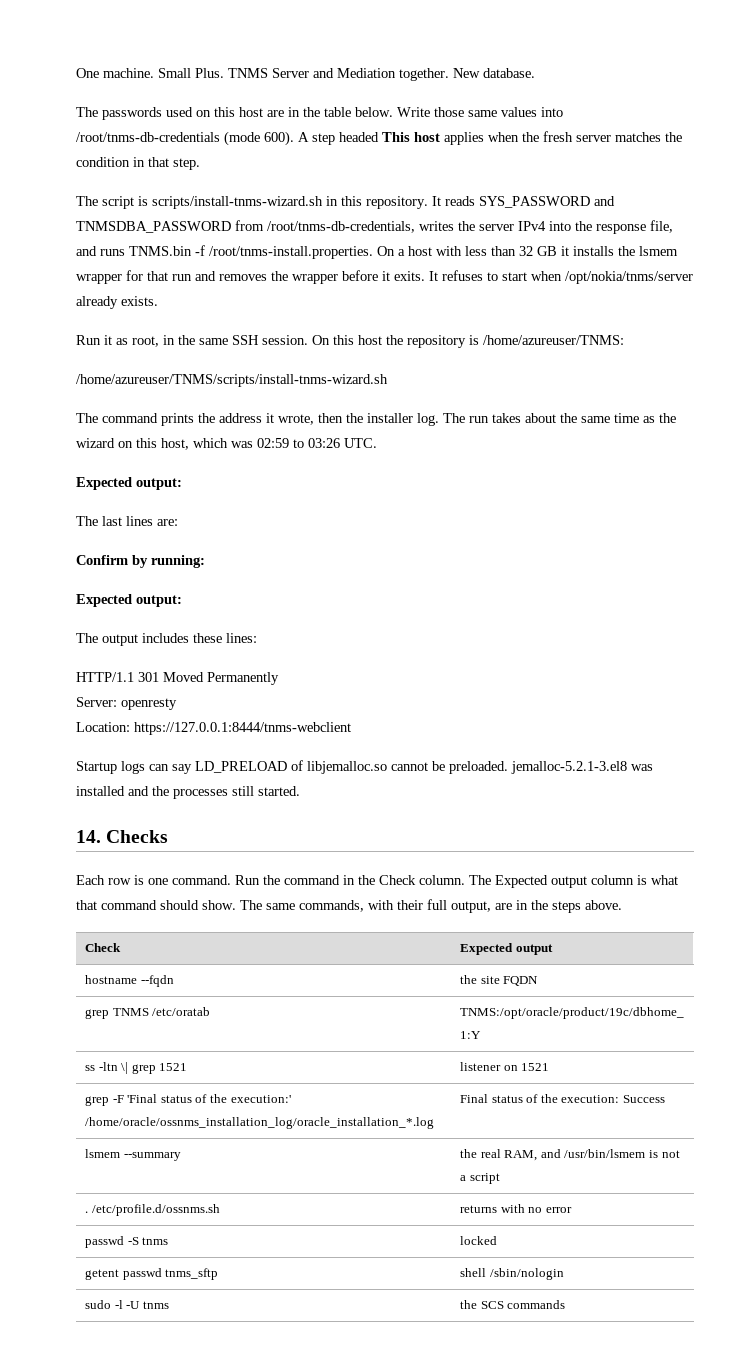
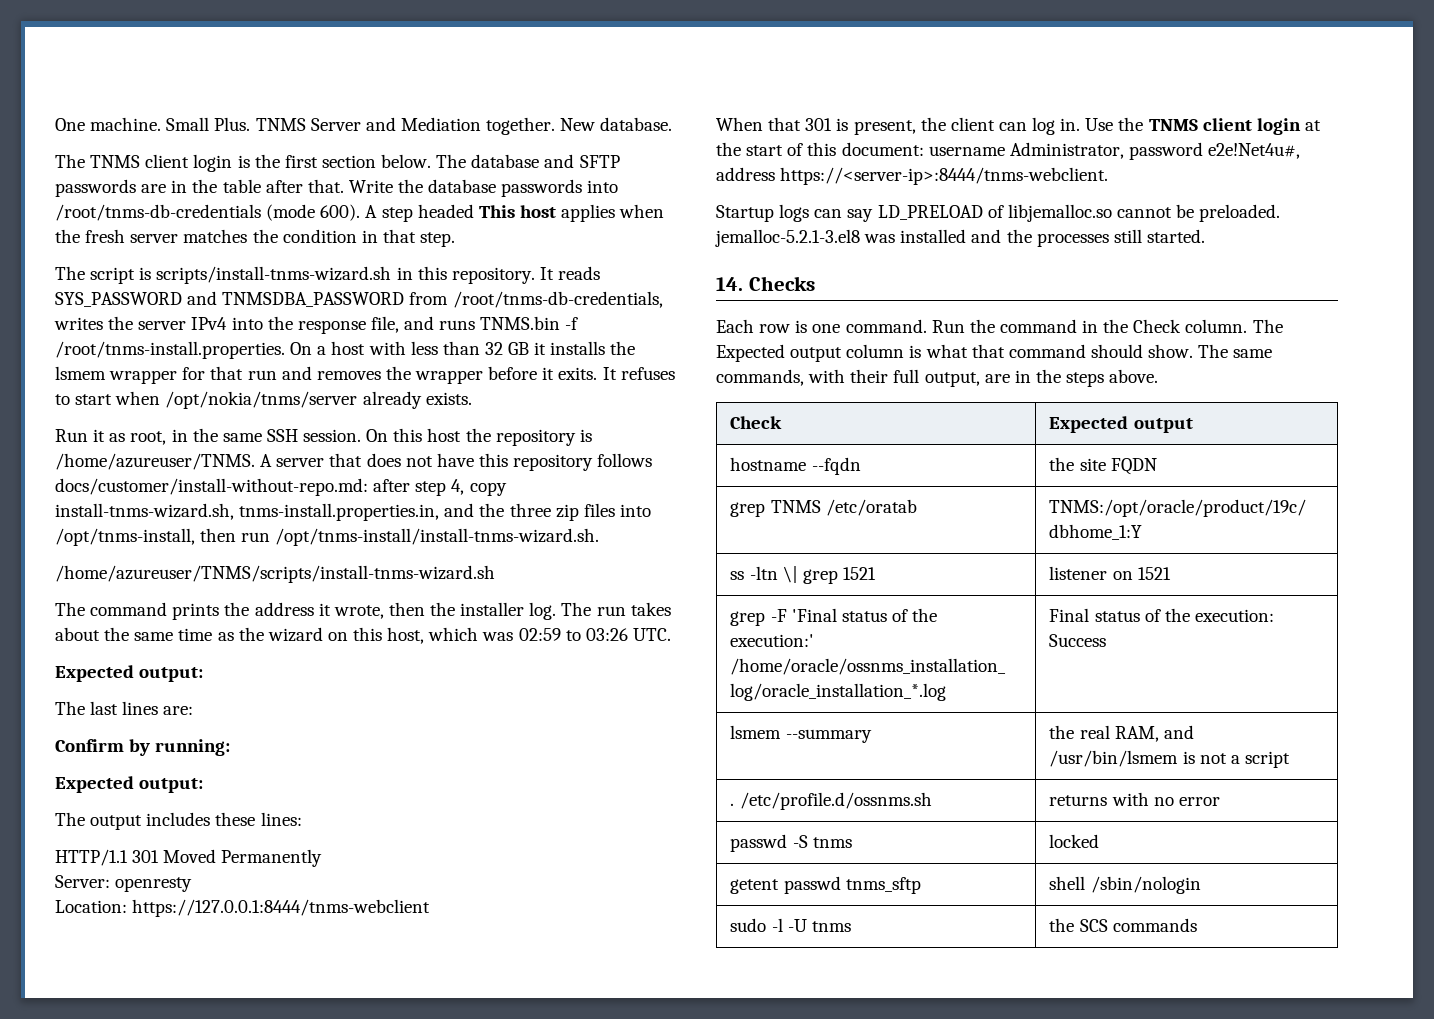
- The passwords used on this host are in the table below. Write those same values into /root/tnms-db-credentials (mode 600).
+ The TNMS client login is the first section below. The database and SFTP passwords are in the table after that. Write the database passwords into /root/tnms-db-credentials (mode 600).
- On this host the repository is /home/azureuser/TNMS:
+ On this host the repository is /home/azureuser/TNMS. A server that does not have this repository follows docs/customer/install-without-repo.md: after step 4, copy install-tnms-wizard.sh, tnms-install.properties.in, and the three zip files into /opt/tnms-install, then run /opt/tnms-install/install-tnms-wizard.sh.
+ When that 301 is present, the client can log in. Use the TNMS client login at the start of this document: username Administrator, password e2e!Net4u#, address https://<server-ip>:8444/tnms-webclient.

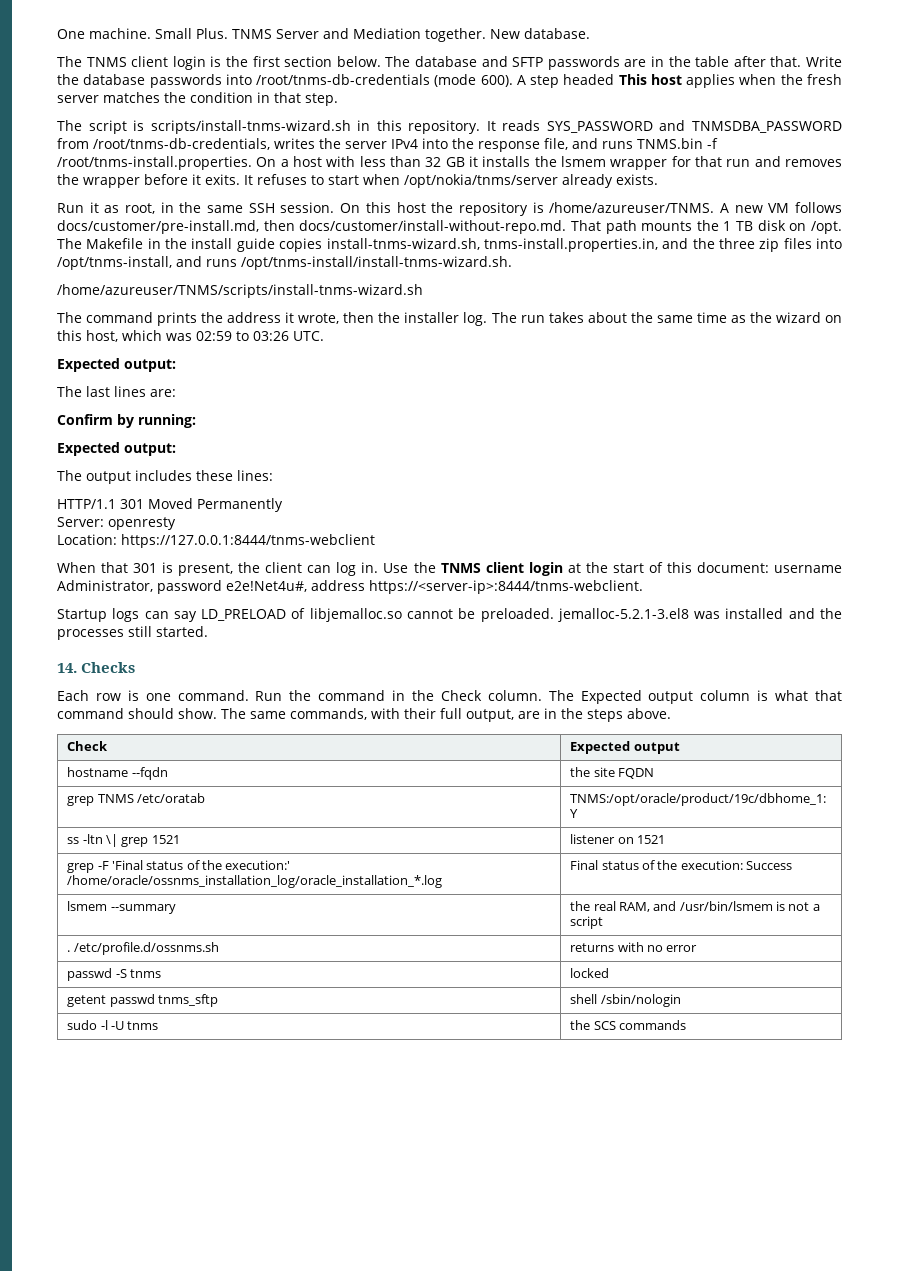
- A server that does not have this repository follows docs/customer/install-without-repo.md: after step 4, copy install-tnms-wizard.sh, tnms-install.properties.in, and the three zip files into /opt/tnms-install, then run /opt/tnms-install/install-tnms-wizard.sh.
+ A new VM follows docs/customer/pre-install.md, then docs/customer/install-without-repo.md. That path mounts the 1 TB disk on /opt. The Makefile in the install guide copies install-tnms-wizard.sh, tnms-install.properties.in, and the three zip files into /opt/tnms-install, and runs /opt/tnms-install/install-tnms-wizard.sh.

